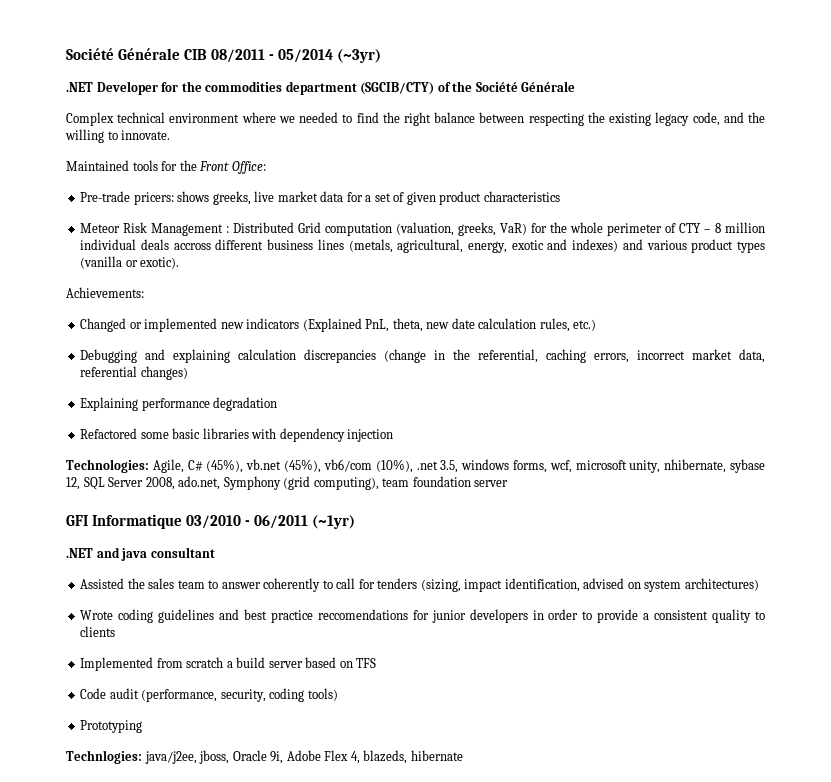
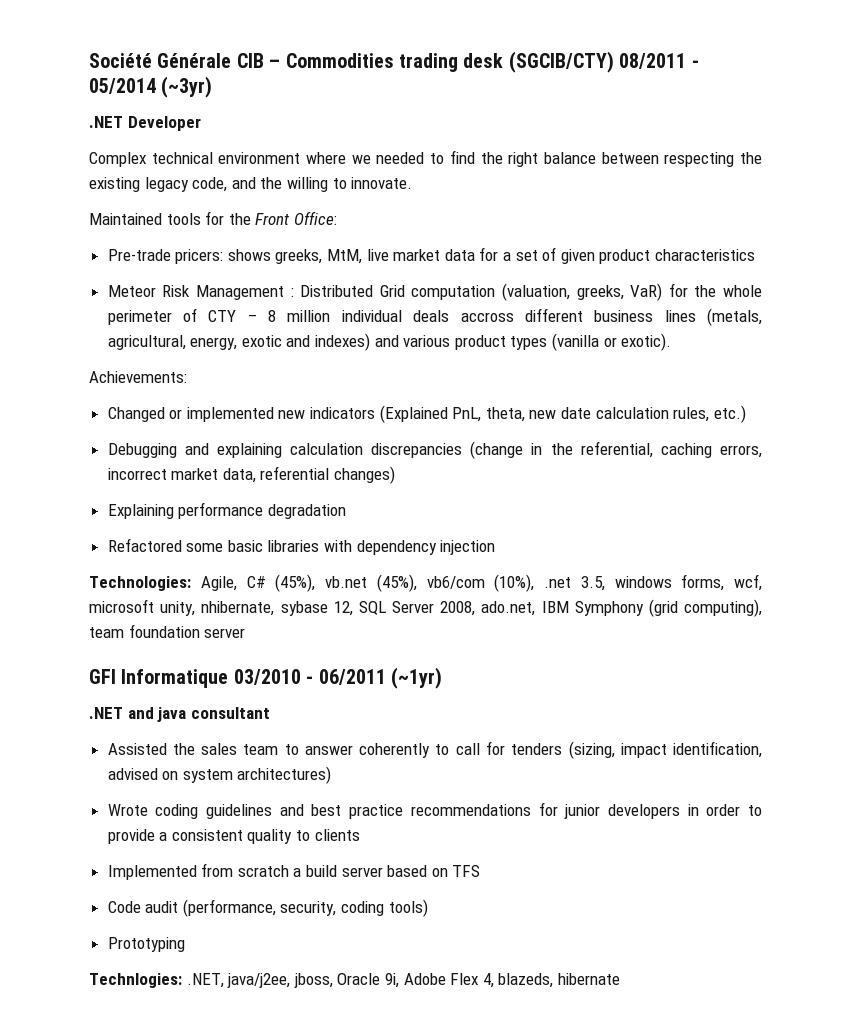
- Société Générale CIB 08/2011 - 05/2014 (~3yr)
+ Société Générale CIB – Commodities trading desk (SGCIB/CTY) 08/2011 - 05/2014 (~3yr)
- .NET Developer for the commodities department (SGCIB/CTY) of the Société Générale
+ .NET Developer
- Pre-trade pricers: shows greeks, live market data for a set of given product characteristics
+ Pre-trade pricers: shows greeks, MtM, live market data for a set of given product characteristics
- Technologies: Agile, C# (45%), vb.net (45%), vb6/com (10%), .net 3.5, windows forms, wcf, microsoft unity, nhibernate, sybase 12, SQL Server 2008, ado.net, Symphony (grid computing), team foundation server
+ Technologies: Agile, C# (45%), vb.net (45%), vb6/com (10%), .net 3.5, windows forms, wcf, microsoft unity, nhibernate, sybase 12, SQL Server 2008, ado.net, IBM Symphony (grid computing), team foundation server
- Wrote coding guidelines and best practice reccomendations for junior developers in order to provide a consistent quality to clients
+ Wrote coding guidelines and best practice recommendations for junior developers in order to provide a consistent quality to clients
- Technlogies: java/j2ee, jboss, Oracle 9i, Adobe Flex 4, blazeds, hibernate
+ Technlogies: .NET, java/j2ee, jboss, Oracle 9i, Adobe Flex 4, blazeds, hibernate

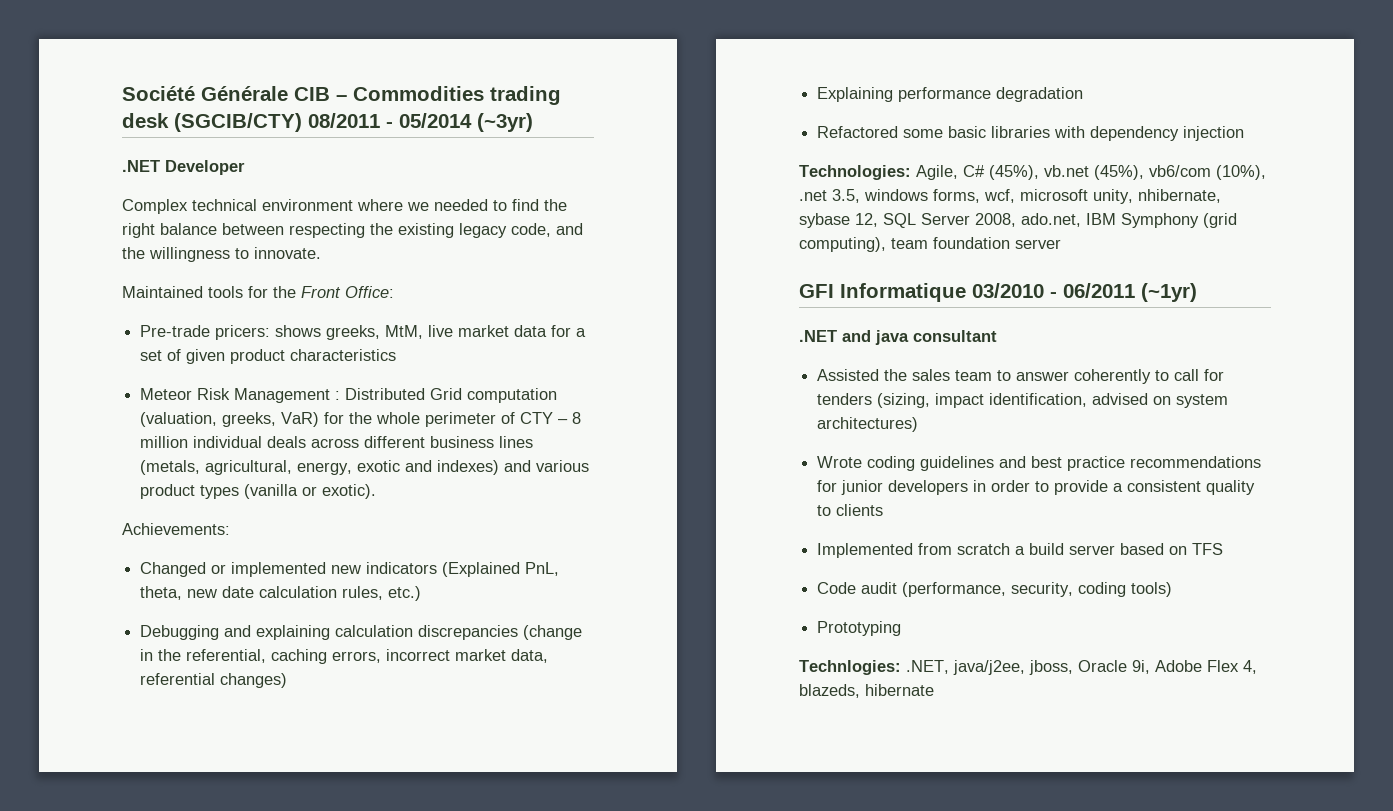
- Complex technical environment where we needed to find the right balance between respecting the existing legacy code, and the willing to innovate.
+ Complex technical environment where we needed to find the right balance between respecting the existing legacy code, and the willingness to innovate.
- Meteor Risk Management : Distributed Grid computation (valuation, greeks, VaR) for the whole perimeter of CTY – 8 million individual deals accross different business lines (metals, agricultural, energy, exotic and indexes) and various product types (vanilla or exotic).
+ Meteor Risk Management : Distributed Grid computation (valuation, greeks, VaR) for the whole perimeter of CTY – 8 million individual deals across different business lines (metals, agricultural, energy, exotic and indexes) and various product types (vanilla or exotic).

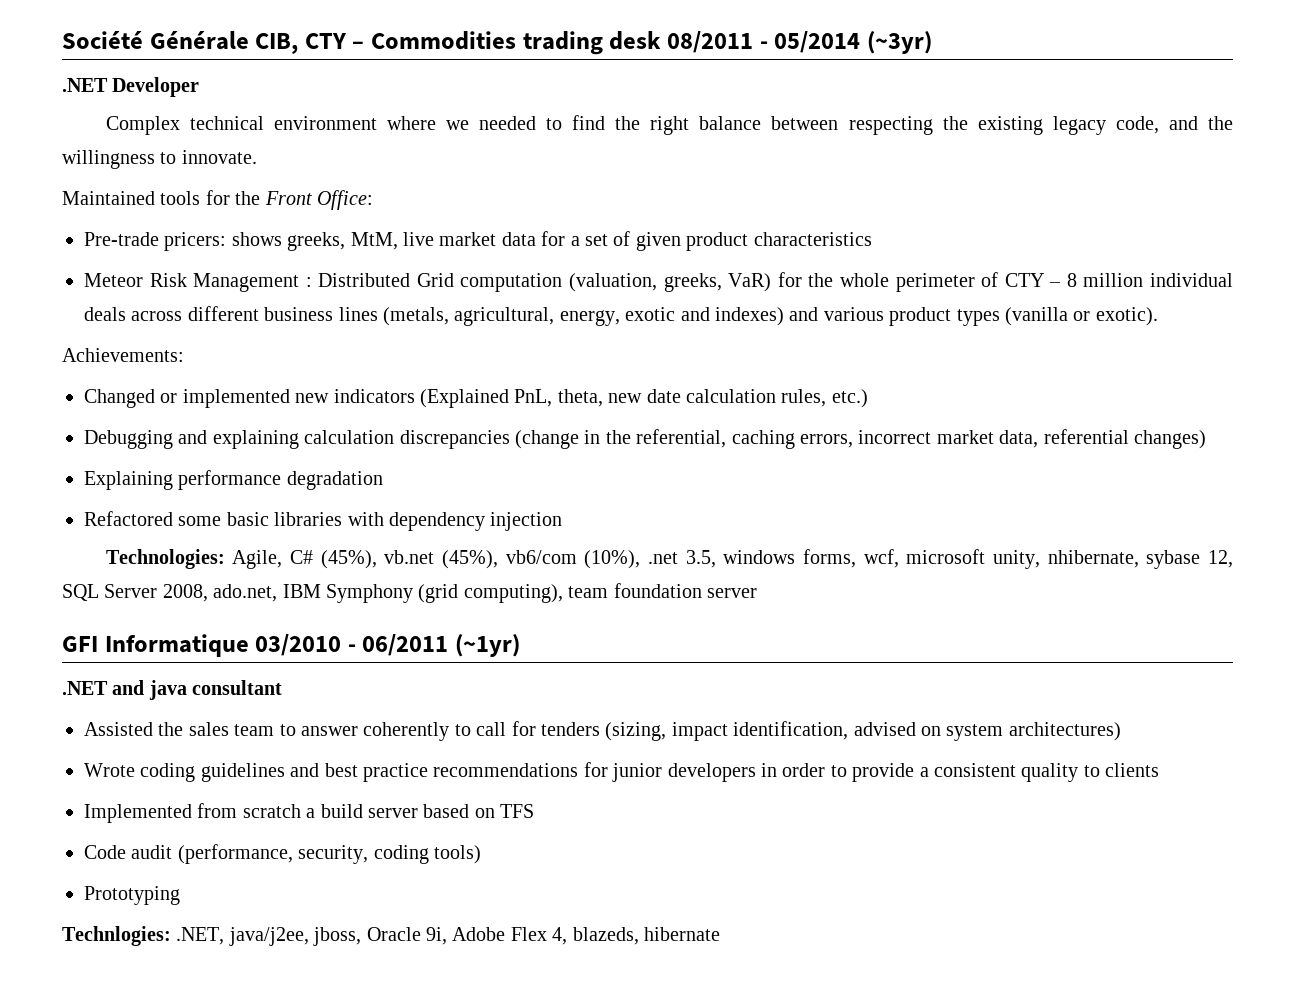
- Société Générale CIB – Commodities trading desk (SGCIB/CTY) 08/2011 - 05/2014 (~3yr)
+ Société Générale CIB, CTY – Commodities trading desk 08/2011 - 05/2014 (~3yr)

